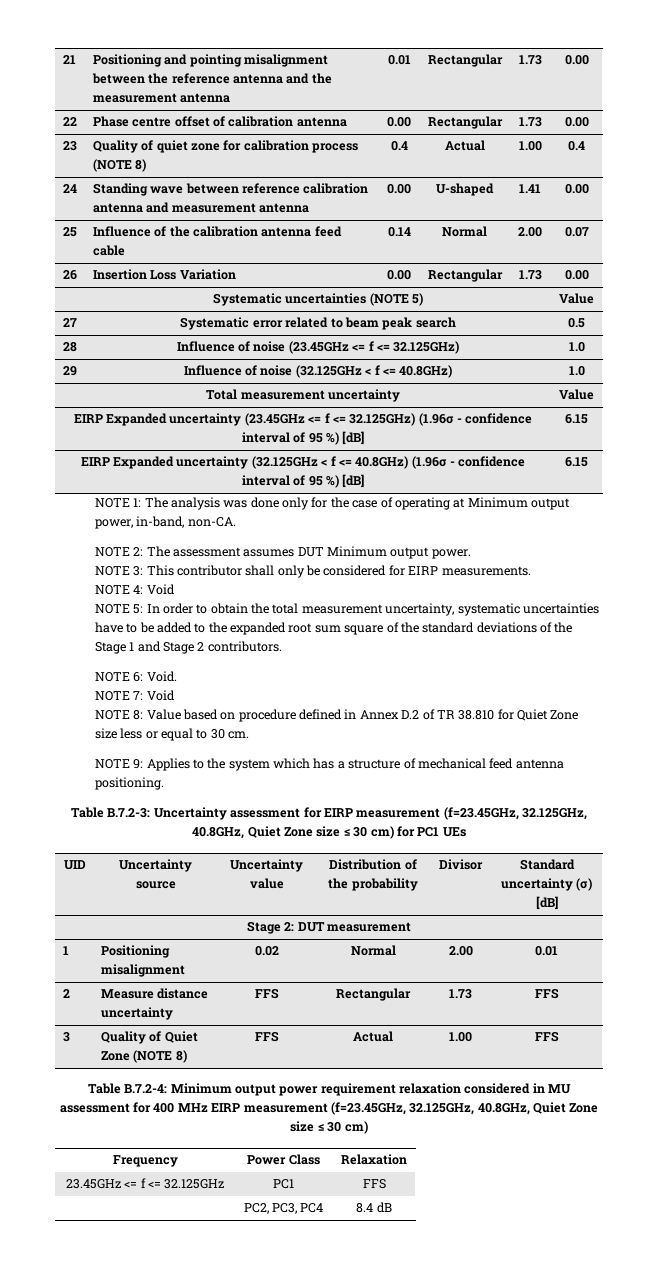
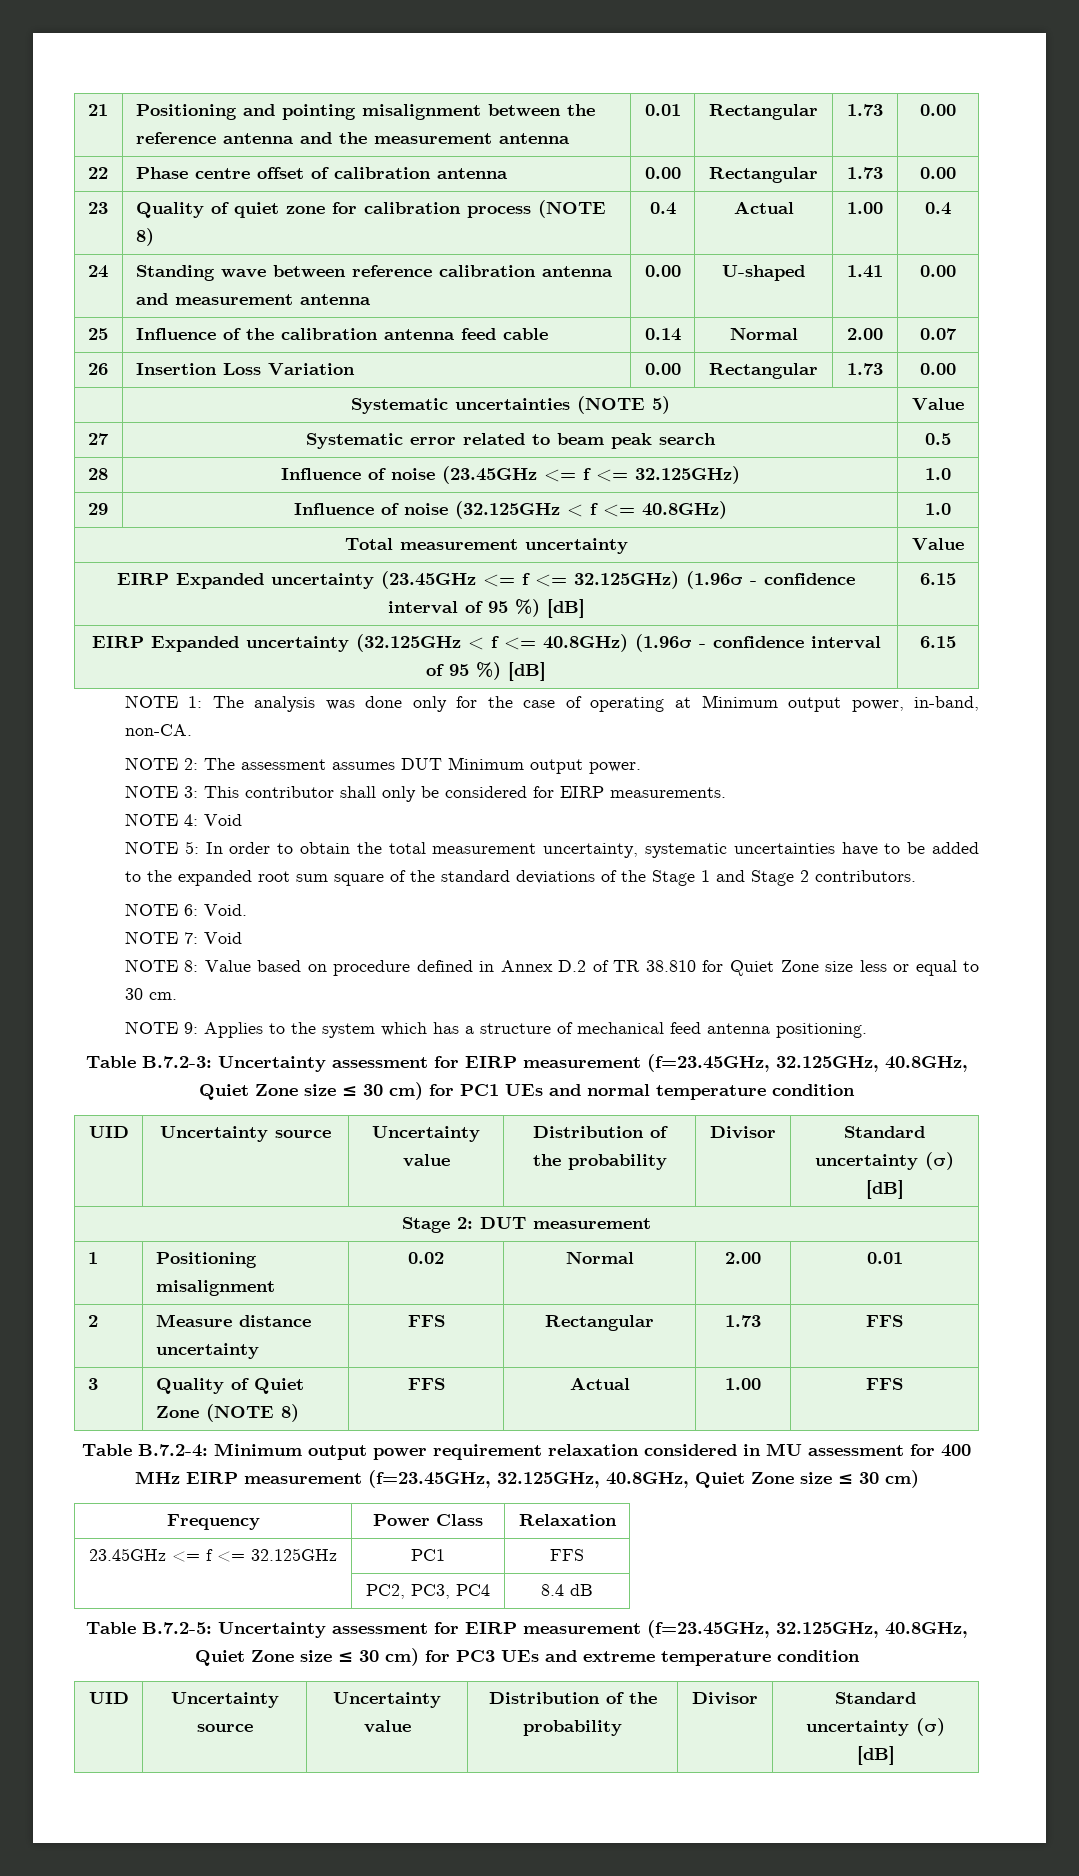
- Table B.7.2-3: Uncertainty assessment for EIRP measurement (f=23.45GHz, 32.125GHz, 40.8GHz, Quiet Zone size ≤ 30 cm) for PC1 UEs
+ Table B.7.2-3: Uncertainty assessment for EIRP measurement (f=23.45GHz, 32.125GHz, 40.8GHz, Quiet Zone size ≤ 30 cm) for PC1 UEs and normal temperature condition
+ Table B.7.2-5: Uncertainty assessment for EIRP measurement (f=23.45GHz, 32.125GHz, 40.8GHz, Quiet Zone size ≤ 30 cm) for PC3 UEs and extreme temperature condition
+ UID | Uncertainty source | Uncertainty value | Distribution of the probability | Divisor | Standard uncertainty (σ) [dB]

